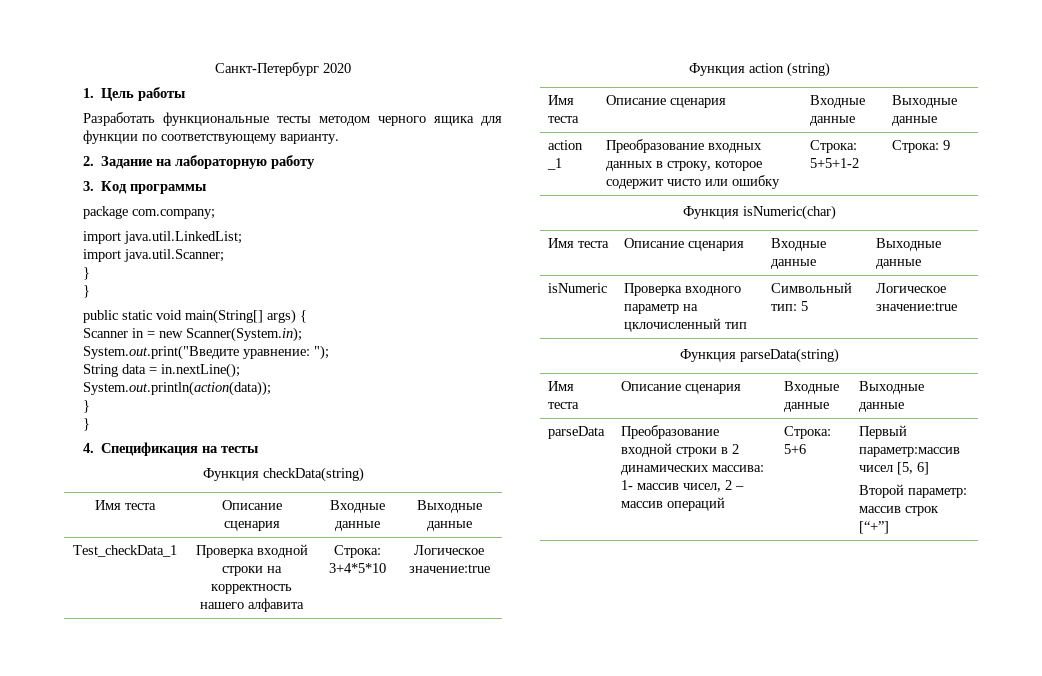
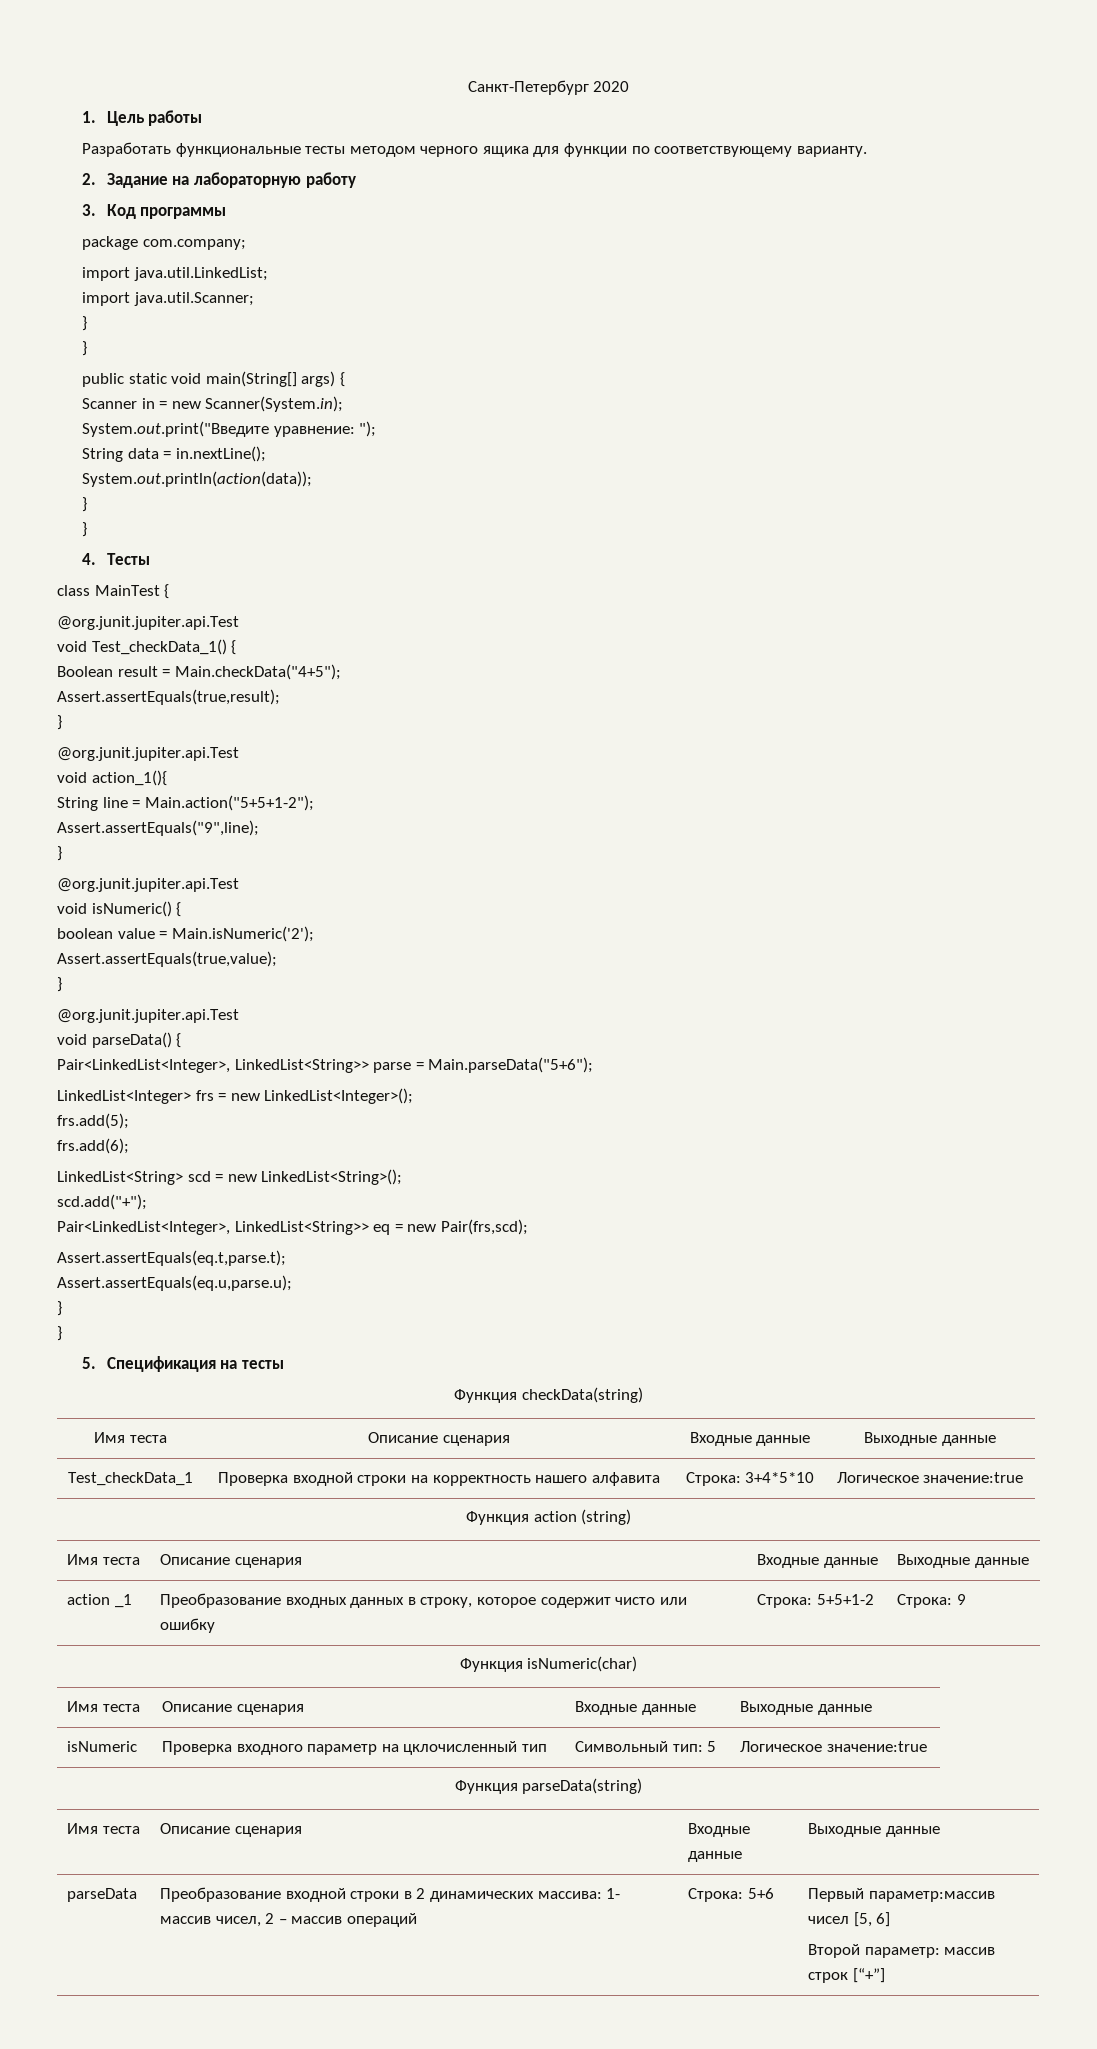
- 4. Спецификация на тесты
+ 4. Тесты
+ class MainTest {
+ @org.junit.jupiter.api.Test
+ void Test_checkData_1() {
+ Boolean result = Main.checkData("4+5");
+ Assert.assertEquals(true,result);
+ }
+ @org.junit.jupiter.api.Test
+ void action_1(){
+ String line = Main.action("5+5+1-2");
+ Assert.assertEquals("9",line);
+ }
+ @org.junit.jupiter.api.Test
+ void isNumeric() {
+ boolean value = Main.isNumeric('2');
+ Assert.assertEquals(true,value);
+ }
+ @org.junit.jupiter.api.Test
+ void parseData() {
+ Pair<LinkedList<Integer>, LinkedList<String>> parse = Main.parseData("5+6");
+ LinkedList<Integer> frs = new LinkedList<Integer>();
+ frs.add(5);
+ frs.add(6);
+ LinkedList<String> scd = new LinkedList<String>();
+ scd.add("+");
+ Pair<LinkedList<Integer>, LinkedList<String>> eq = new Pair(frs,scd);
+ Assert.assertEquals(eq.t,parse.t);
+ Assert.assertEquals(eq.u,parse.u);
+ }
+ }
+ 5. Спецификация на тесты

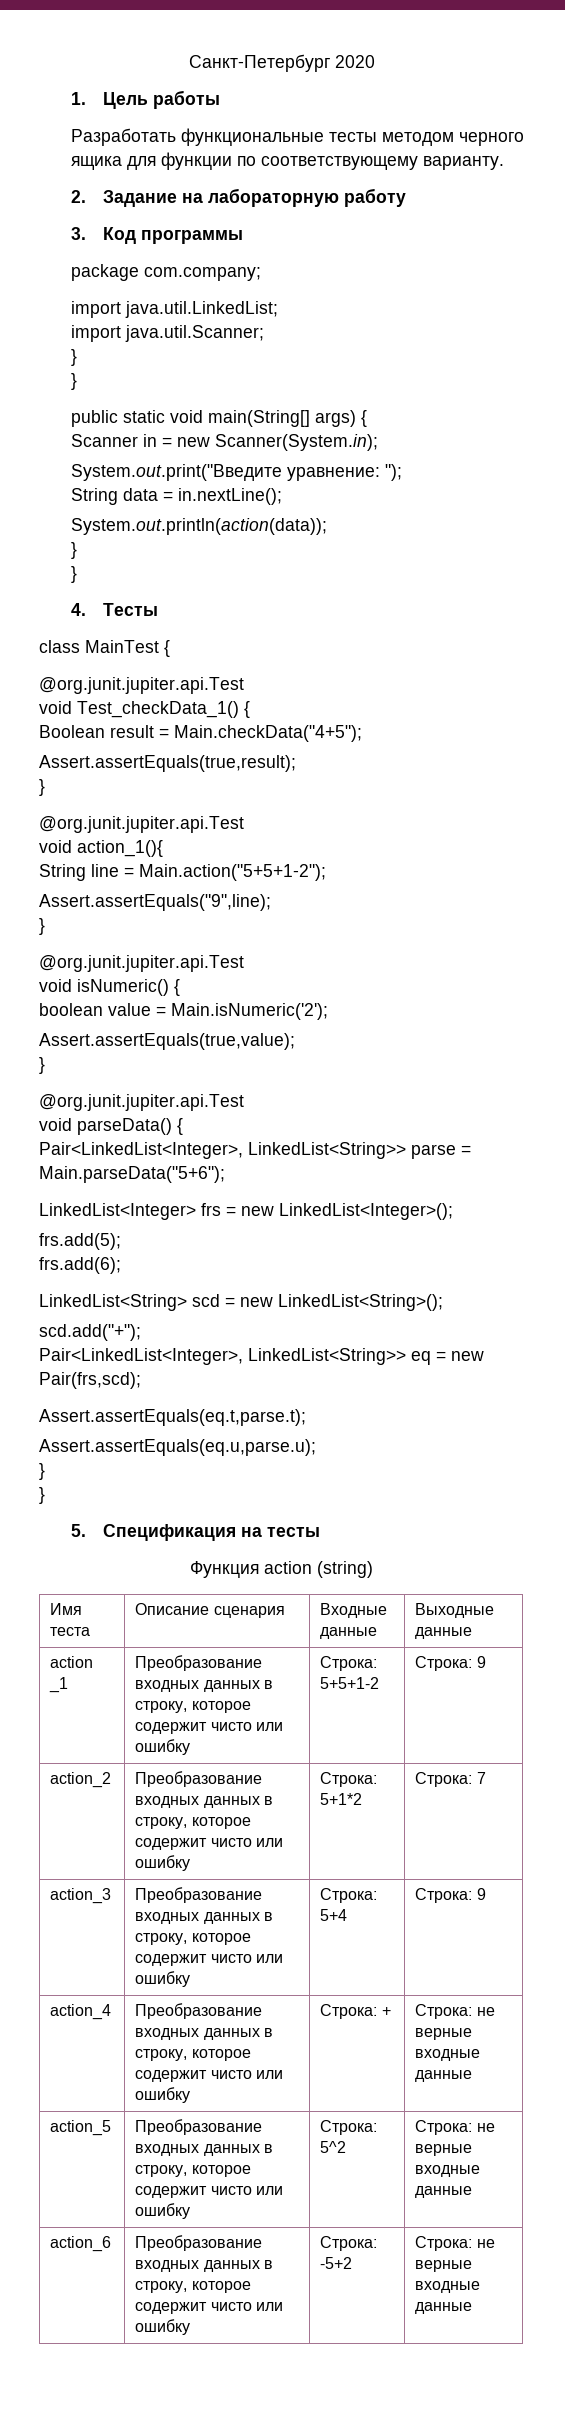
- Функция checkData(string)
- Имя теста | Описание сценария | Входные данные | Выходные данные
- Test_checkData_1 | Проверка входной строки на корректность нашего алфавита | Строка: 3+4*5*10 | Логическое значение:true
- Функция isNumeric(char)
- Имя теста | Описание сценария | Входные данные | Выходные данные
- isNumeric | Проверка входного параметр на цклочисленный тип | Символьный тип: 5 | Логическое значение:true
- Функция parseData(string)
- Имя теста | Описание сценария | Входные данные | Выходные данные
- parseData | Преобразование входной строки в 2 динамических массива: 1- массив чисел, 2 – массив операций | Строка: 5+6 | Первый параметр:массив чисел [5, 6]
- Второй параметр: массив строк [“+”]
+ action_2 | Преобразование входных данных в строку, которое содержит чисто или ошибку | Строка: 5+1*2 | Строка: 7
+ action_3 | Преобразование входных данных в строку, которое содержит чисто или ошибку | Строка: 5+4 | Строка: 9
+ action_4 | Преобразование входных данных в строку, которое содержит чисто или ошибку | Строка: + | Строка: не верные входные данные
+ action_5 | Преобразование входных данных в строку, которое содержит чисто или ошибку | Строка: 5^2 | Строка: не верные входные данные
+ action_6 | Преобразование входных данных в строку, которое содержит чисто или ошибку | Строка: -5+2 | Строка: не верные входные данные

